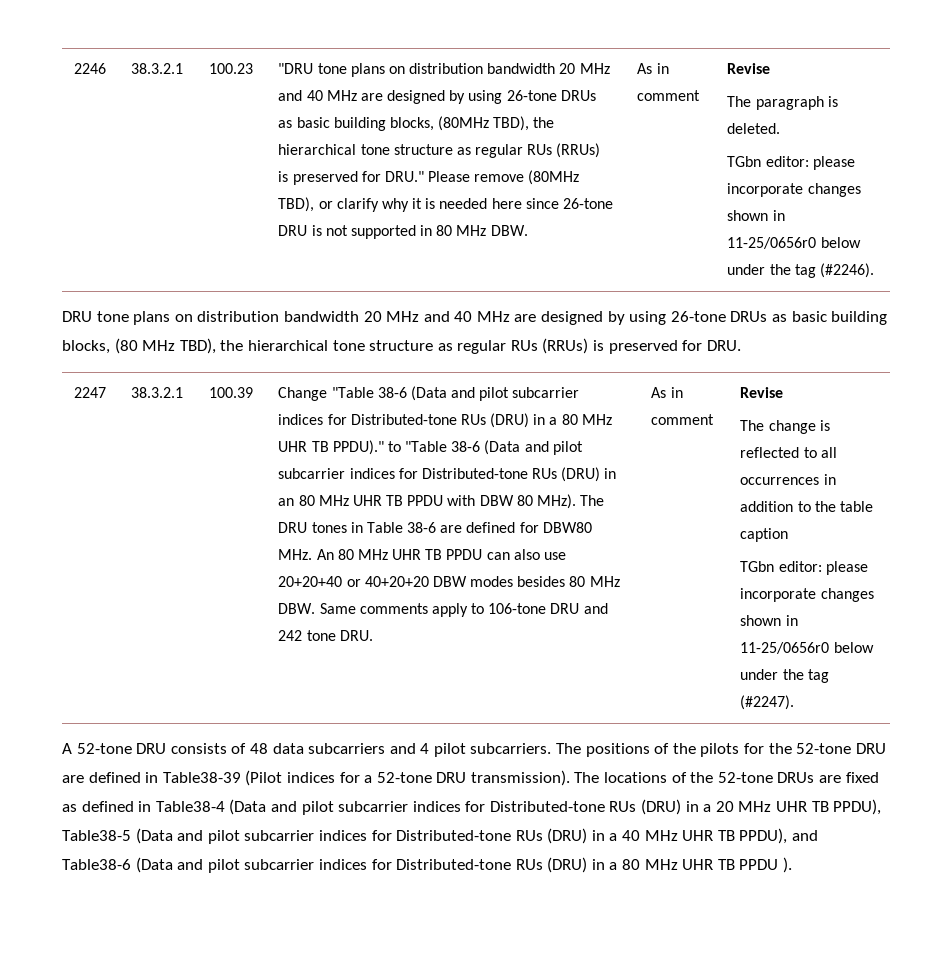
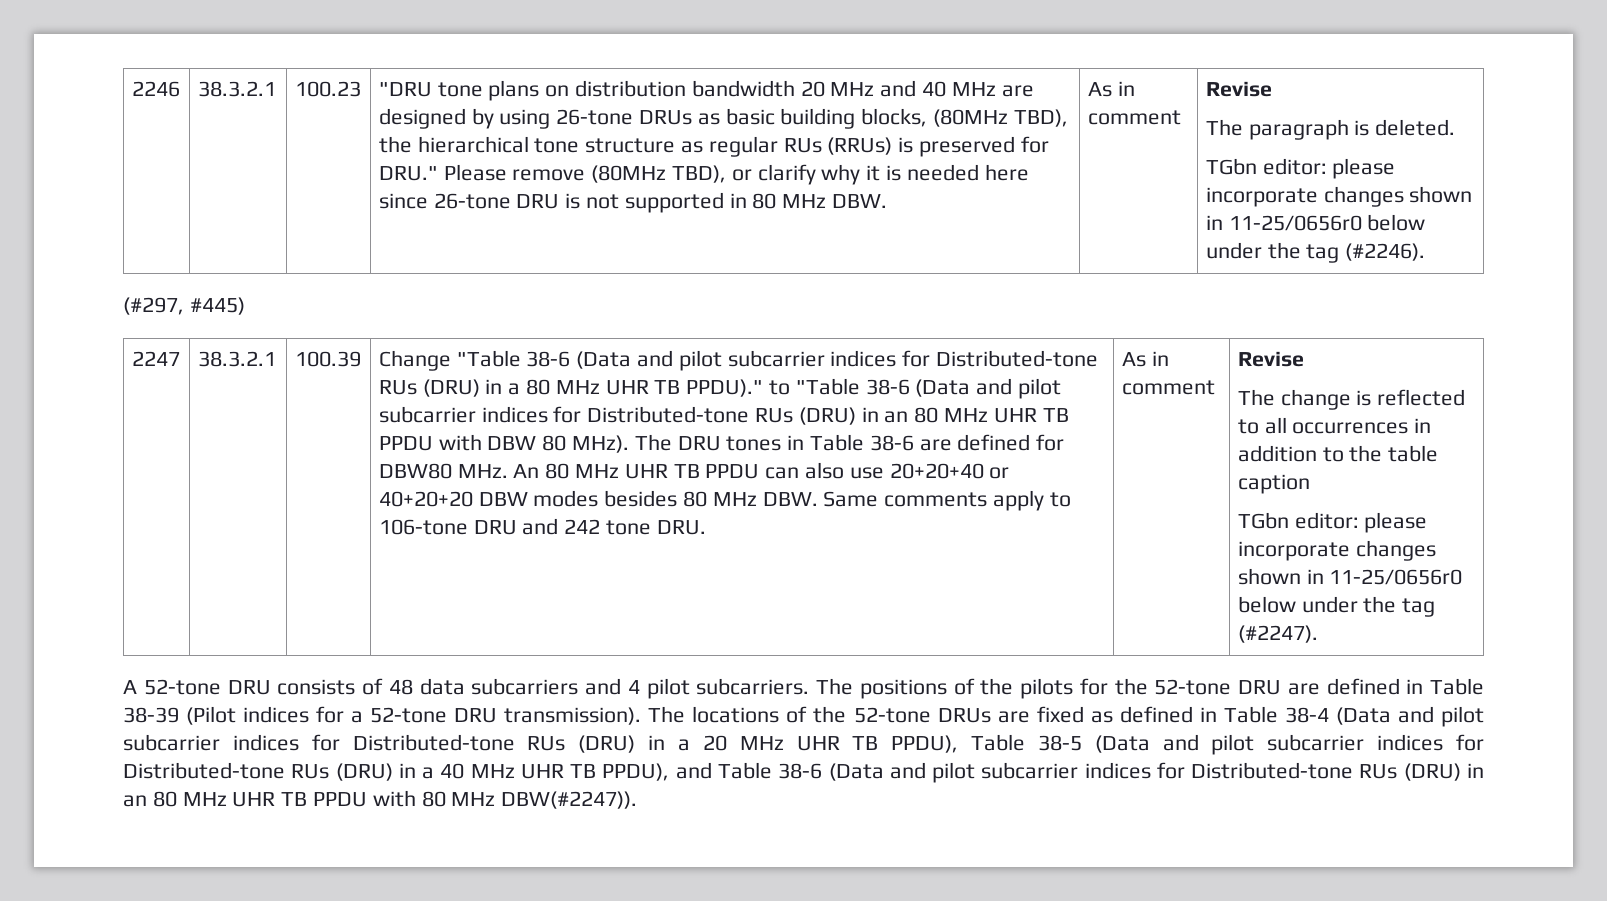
- DRU tone plans on distribution bandwidth 20 MHz and 40 MHz are designed by using 26-tone DRUs as basic building blocks, (80 MHz TBD), the hierarchical tone structure as regular RUs (RRUs) is preserved for DRU.
+ (#297, #445)
- The positions of the pilots for the 52-tone DRU are defined in Table38-39 (Pilot indices for a 52-tone DRU transmission).
+ The positions of the pilots for the 52-tone DRU are defined in Table 38-39 (Pilot indices for a 52-tone DRU transmission).
- The locations of the 52-tone DRUs are fixed as defined in Table38-4 (Data and pilot subcarrier indices for Distributed-tone RUs (DRU) in a 20 MHz UHR TB PPDU), Table38-5 (Data and pilot subcarrier indices for Distributed-tone RUs (DRU) in a 40 MHz UHR TB PPDU), and Table38-6 (Data and pilot subcarrier indices for Distributed-tone RUs (DRU) in a 80 MHz UHR TB PPDU ).
+ The locations of the 52-tone DRUs are fixed as defined in Table 38-4 (Data and pilot subcarrier indices for Distributed-tone RUs (DRU) in a 20 MHz UHR TB PPDU), Table 38-5 (Data and pilot subcarrier indices for Distributed-tone RUs (DRU) in a 40 MHz UHR TB PPDU), and Table 38-6 (Data and pilot subcarrier indices for Distributed-tone RUs (DRU) in an 80 MHz UHR TB PPDU with 80 MHz DBW(#2247)).

